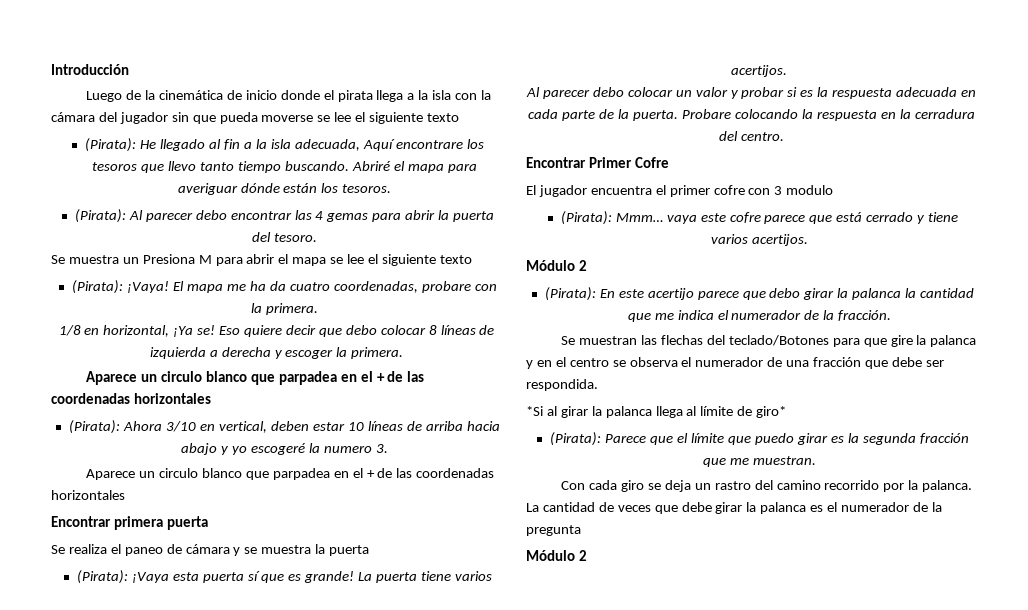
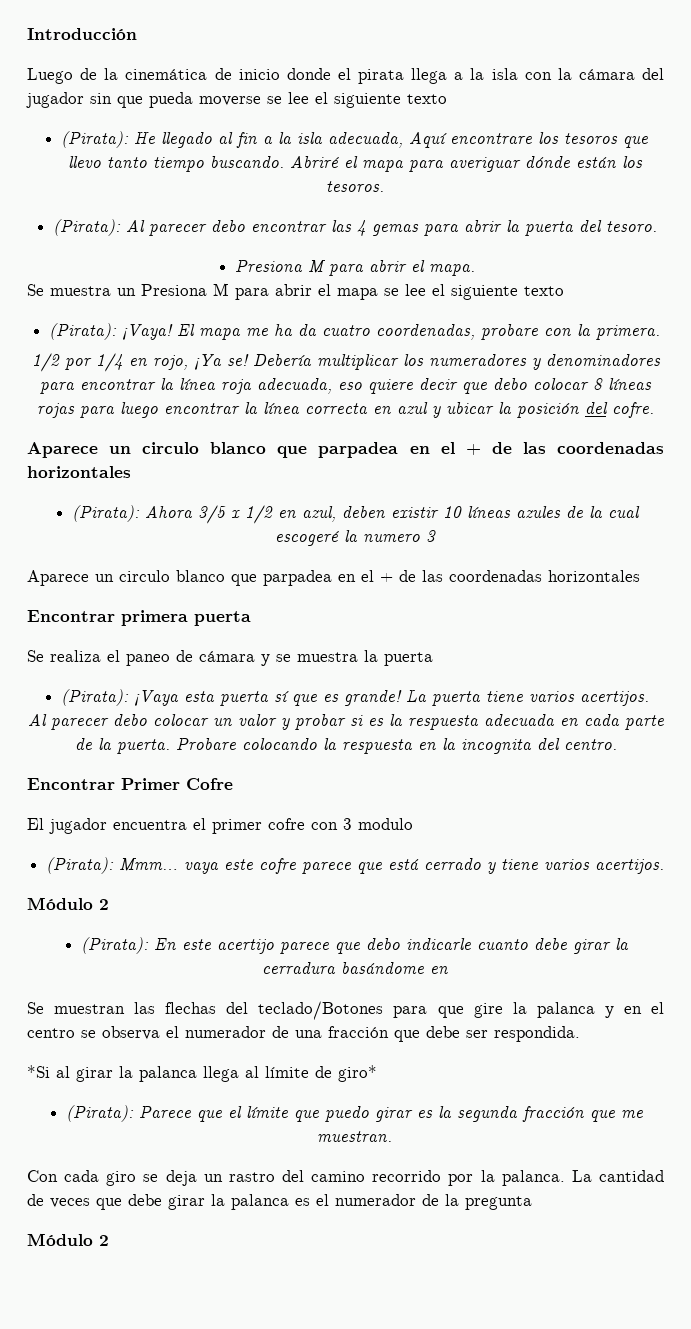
+ Presiona M para abrir el mapa.
- 1/8 en horizontal, ¡Ya se! Eso quiere decir que debo colocar 8 líneas de izquierda a derecha y escoger la primera.
+ 1/2 por 1/4 en rojo, ¡Ya se! Debería multiplicar los numeradores y denominadores para encontrar la línea roja adecuada, eso quiere decir que debo colocar 8 líneas rojas para luego encontrar la línea correcta en azul y ubicar la posición del cofre.
- (Pirata): Ahora 3/10 en vertical, deben estar 10 líneas de arriba hacia abajo y yo escogeré la numero 3.
+ (Pirata): Ahora 3/5 x 1/2 en azul, deben existir 10 líneas azules de la cual escogeré la numero 3
- Probare colocando la respuesta en la cerradura del centro.
+ Probare colocando la respuesta en la incognita del centro.
- (Pirata): En este acertijo parece que debo girar la palanca la cantidad que me indica el numerador de la fracción.
+ (Pirata): En este acertijo parece que debo indicarle cuanto debe girar la cerradura basándome en

